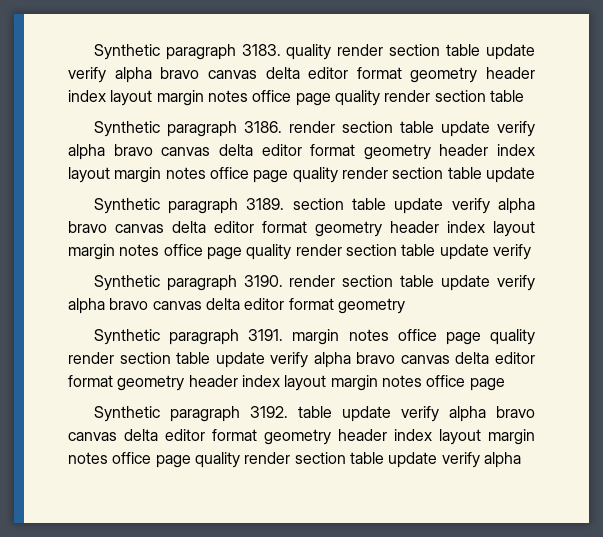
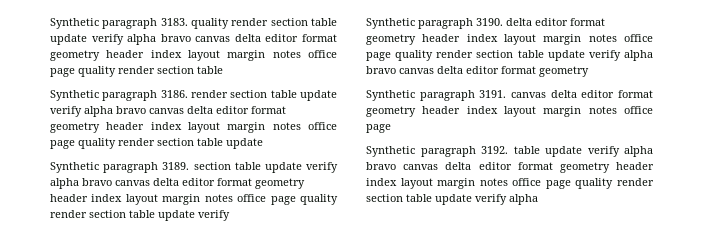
- Synthetic paragraph 3190. render section table update verify alpha bravo canvas delta editor format geometry
+ Synthetic paragraph 3190. delta editor format geometry header index layout margin notes office page quality render section table update verify alpha bravo canvas delta editor format geometry
- Synthetic paragraph 3191. margin notes office page quality render section table update verify alpha bravo canvas delta editor format geometry header index layout margin notes office page
+ Synthetic paragraph 3191. canvas delta editor format geometry header index layout margin notes office page

